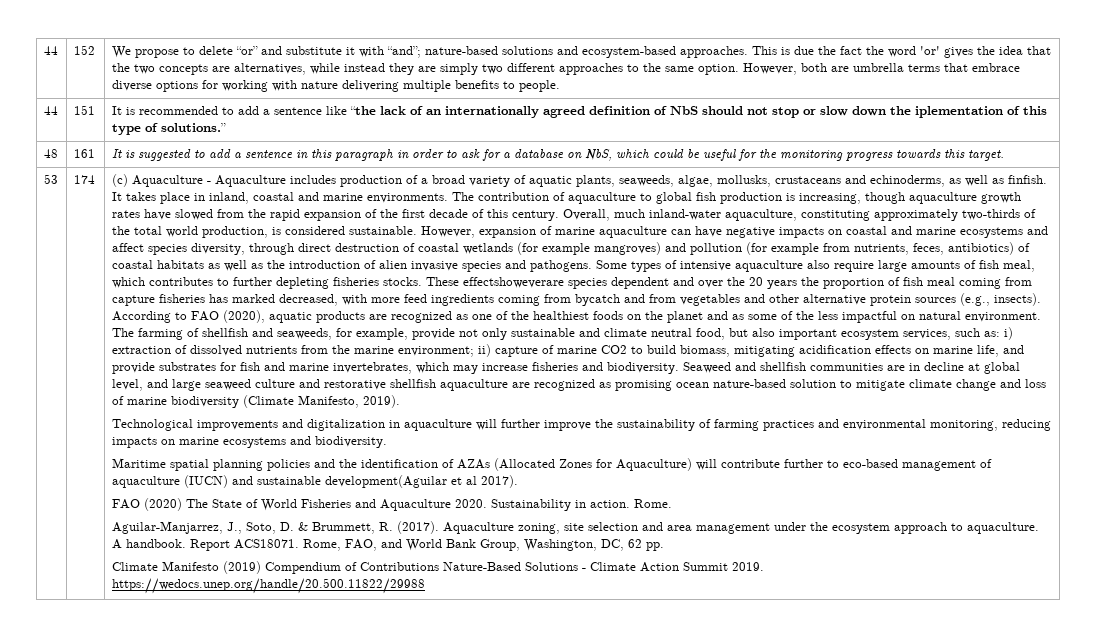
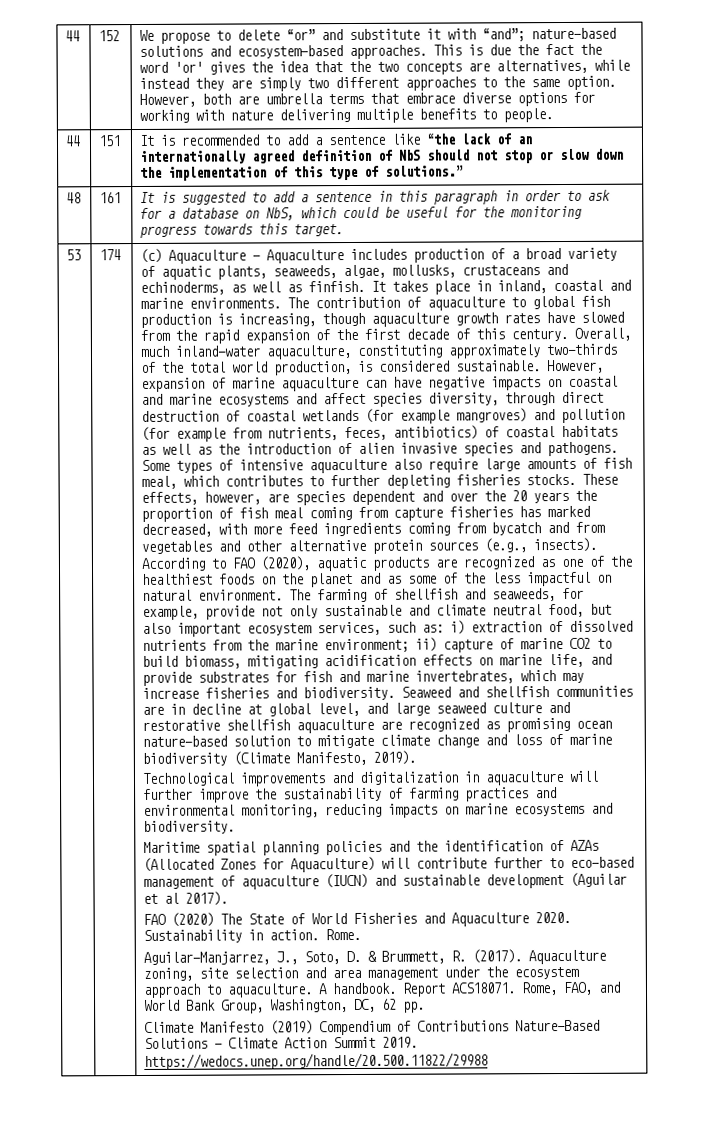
- 44 | 151 | It is recommended to add a sentence like “the lack of an internationally agreed definition of NbS should not stop or slow down the iplementation of this type of solutions.”
+ 44 | 151 | It is recommended to add a sentence like “the lack of an internationally agreed definition of NbS should not stop or slow down the implementation of this type of solutions.”
- These effectshoweverare species dependent and over the 20 years the proportion of fish meal coming from capture fisheries has marked decreased, with more feed ingredients coming from bycatch and from vegetables and other alternative protein sources (e.g., insects).
+ These effects, however, are species dependent and over the 20 years the proportion of fish meal coming from capture fisheries has marked decreased, with more feed ingredients coming from bycatch and from vegetables and other alternative protein sources (e.g., insects).
- Maritime spatial planning policies and the identification of AZAs (Allocated Zones for Aquaculture) will contribute further to eco-based management of aquaculture (IUCN) and sustainable development(Aguilar et al 2017).
+ Maritime spatial planning policies and the identification of AZAs (Allocated Zones for Aquaculture) will contribute further to eco-based management of aquaculture (IUCN) and sustainable development (Aguilar et al 2017).

